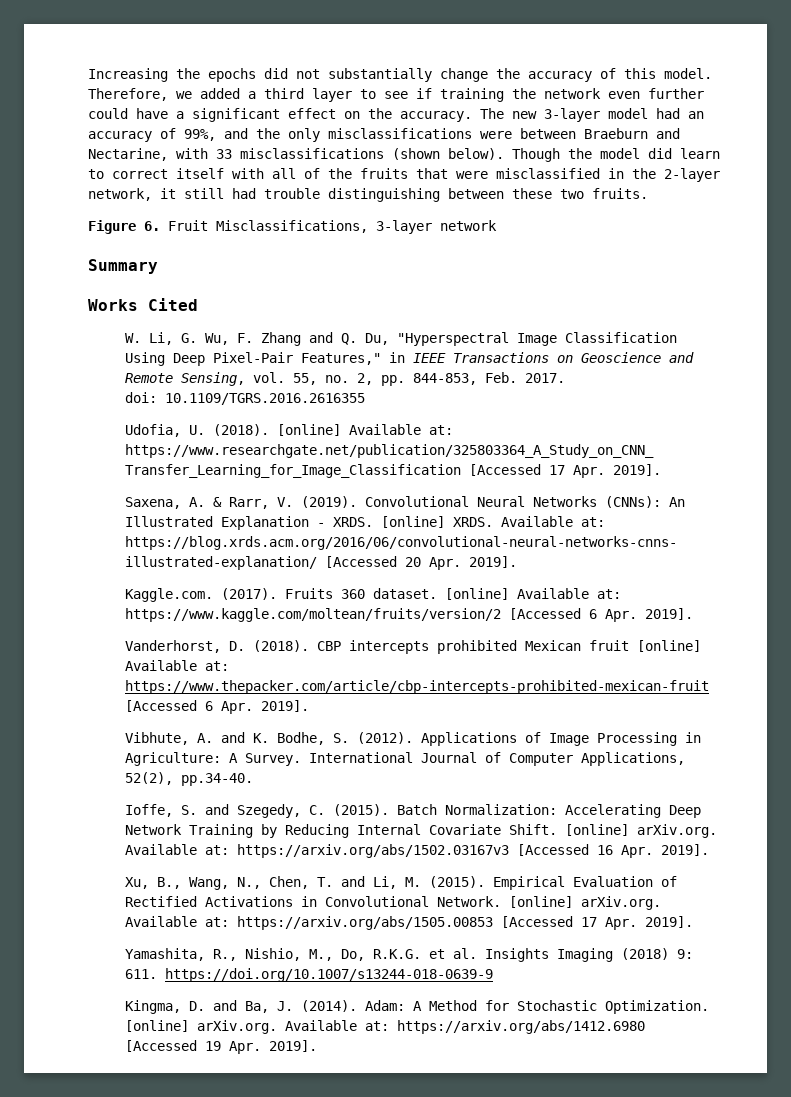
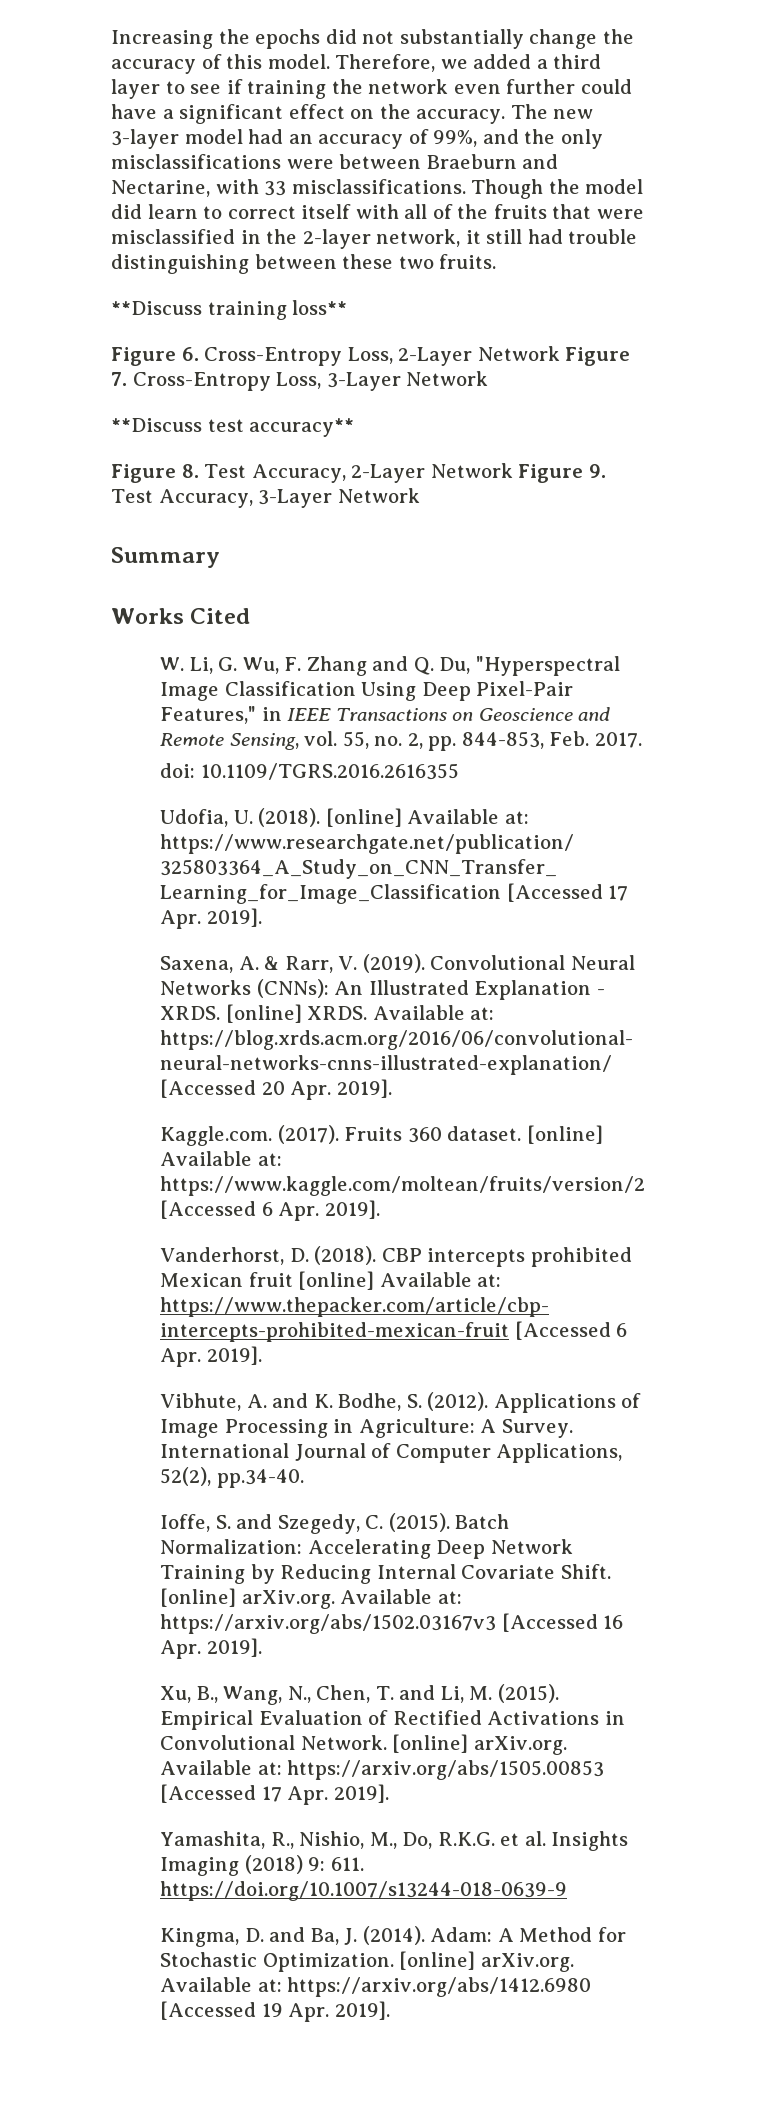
- The new 3-layer model had an accuracy of 99%, and the only misclassifications were between Braeburn and Nectarine, with 33 misclassifications (shown below).
+ The new 3-layer model had an accuracy of 99%, and the only misclassifications were between Braeburn and Nectarine, with 33 misclassifications.
+ **Discuss training loss**
- Figure 6. Fruit Misclassifications, 3-layer network
+ Figure 6. Cross-Entropy Loss, 2-Layer Network Figure 7. Cross-Entropy Loss, 3-Layer Network
+ **Discuss test accuracy**
+ Figure 8. Test Accuracy, 2-Layer Network Figure 9. Test Accuracy, 3-Layer Network

